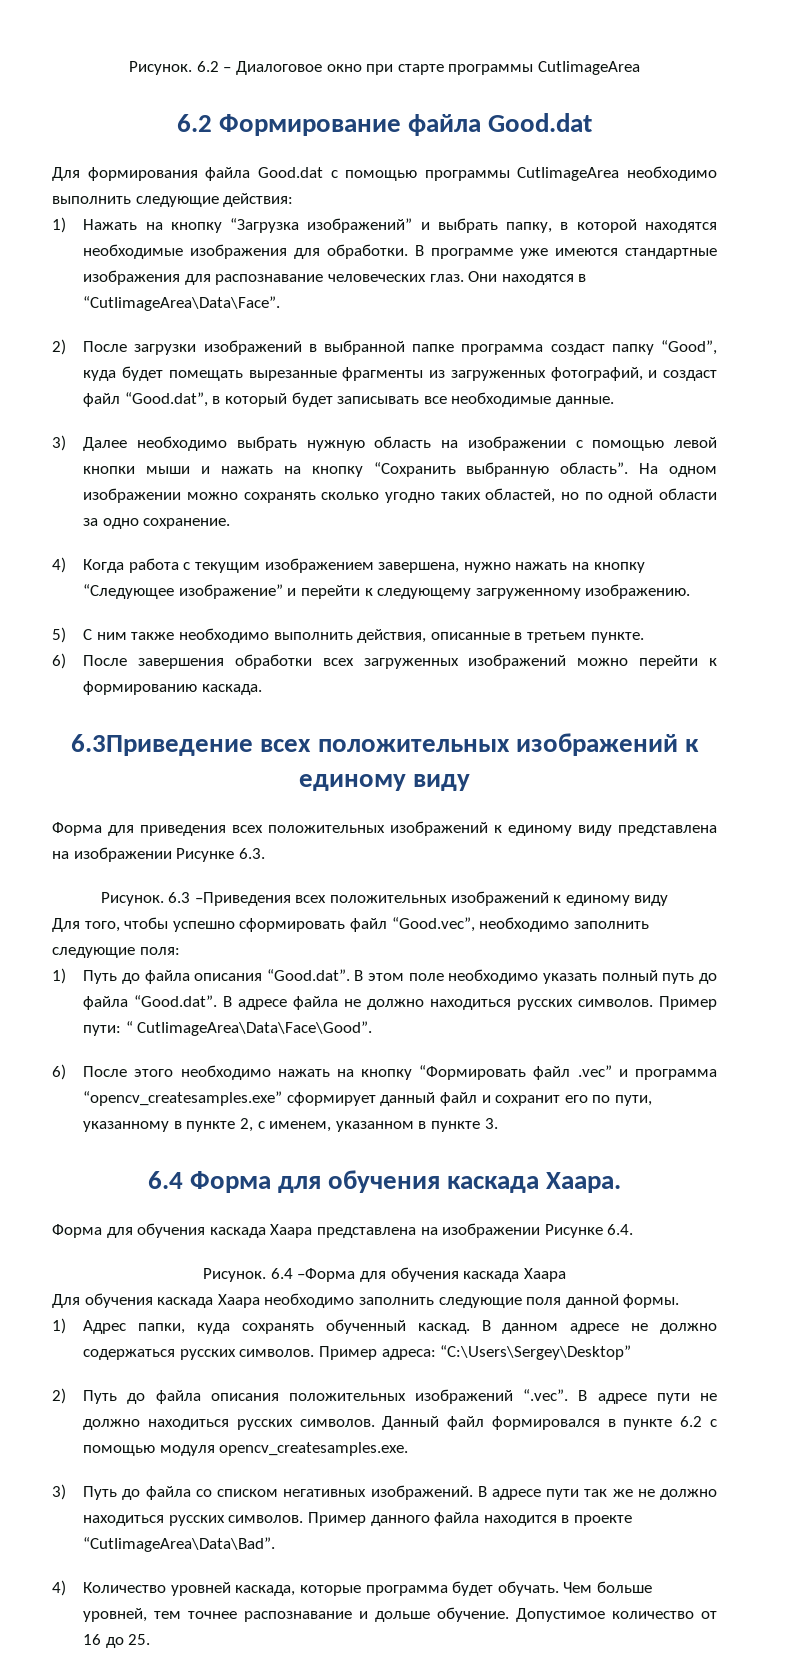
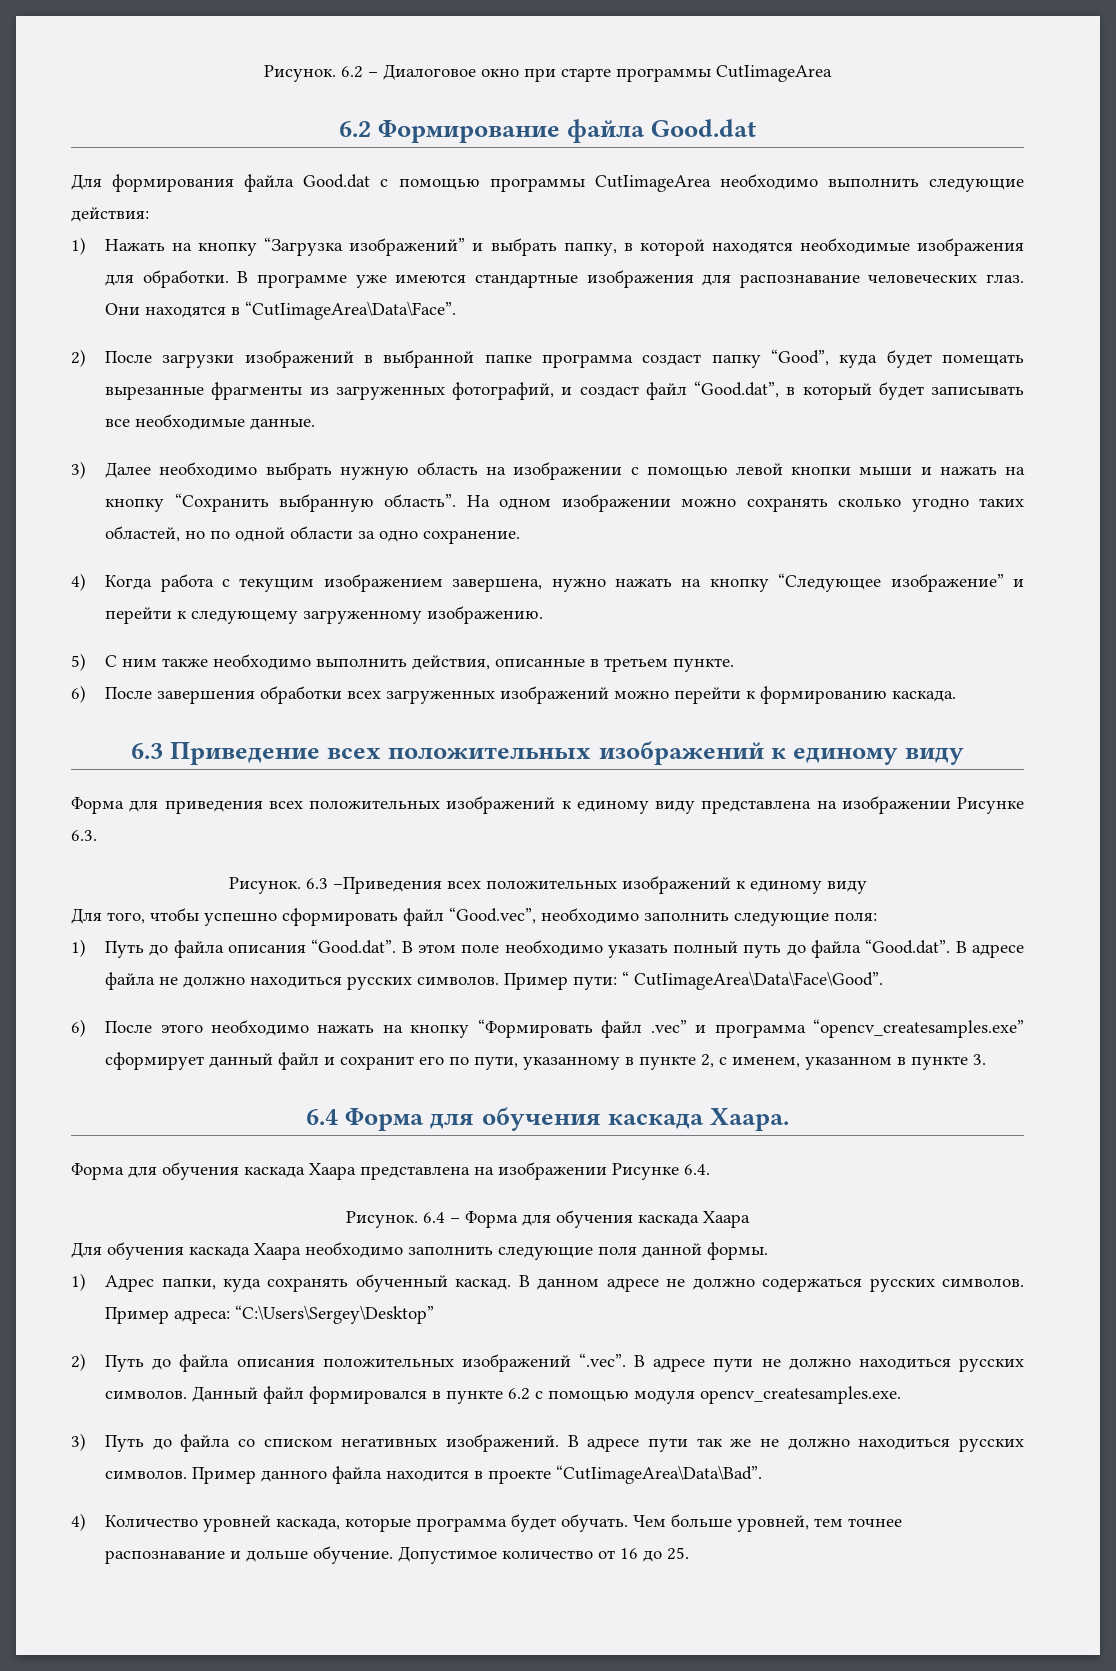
- 6.3Приведение всех положительных изображений к единому виду
+ 6.3 Приведение всех положительных изображений к единому виду
- 6.4 –Форма для обучения каскада Хаара
+ 6.4 – Форма для обучения каскада Хаара

